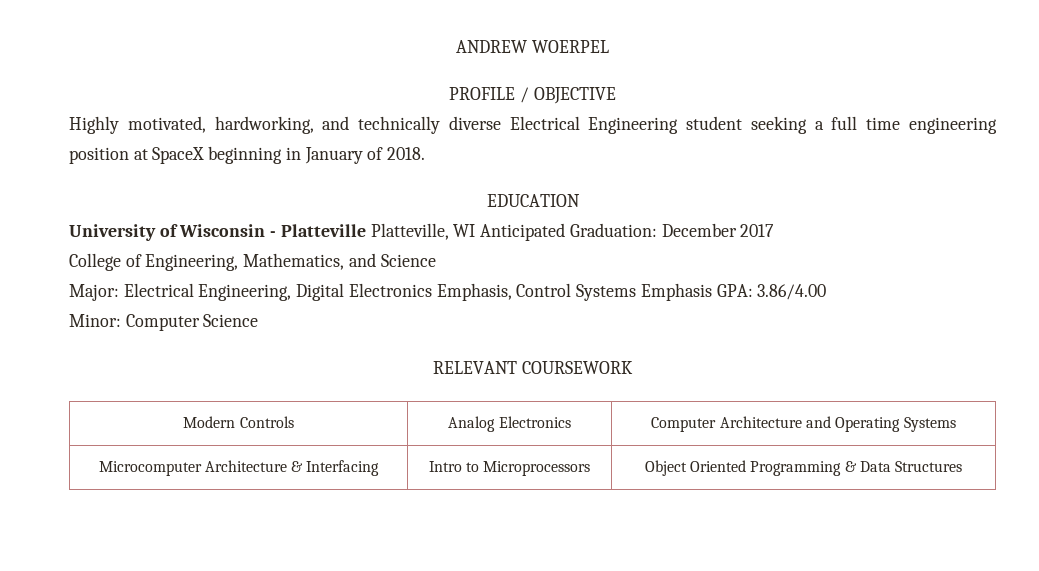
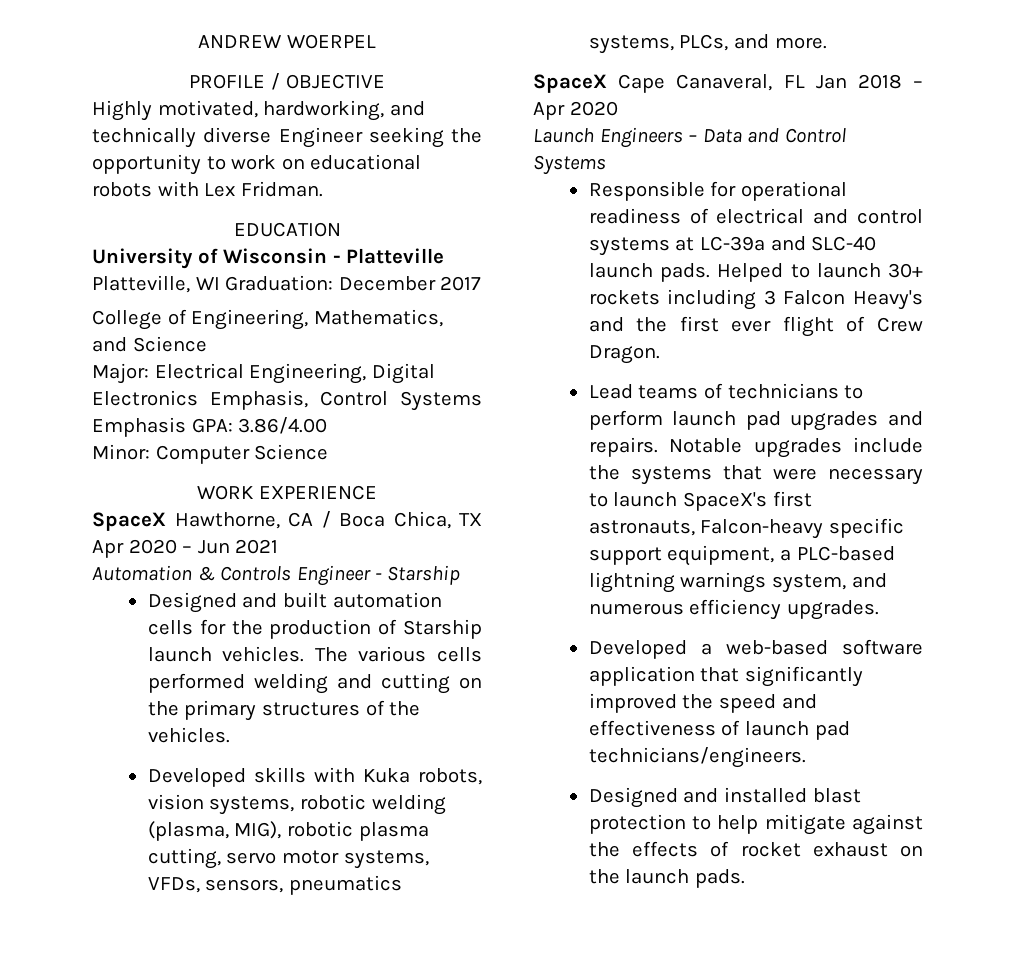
- Highly motivated, hardworking, and technically diverse Electrical Engineering student seeking a full time engineering position at SpaceX beginning in January of 2018.
+ Highly motivated, hardworking, and technically diverse Engineer seeking the opportunity to work on educational robots with Lex Fridman.
- University of Wisconsin - Platteville Platteville, WI Anticipated Graduation: December 2017
+ University of Wisconsin - Platteville Platteville, WI Graduation: December 2017
- RELEVANT COURSEWORK
- Modern Controls | Analog Electronics | Computer Architecture and Operating Systems
- Microcomputer Architecture & Interfacing | Intro to Microprocessors | Object Oriented Programming & Data Structures
+ WORK EXPERIENCE
+ SpaceX Hawthorne, CA / Boca Chica, TX Apr 2020 – Jun 2021
+ Automation & Controls Engineer - Starship
+ Designed and built automation cells for the production of Starship launch vehicles. The various cells performed welding and cutting on the primary structures of the vehicles.
+ Developed skills with Kuka robots, vision systems, robotic welding (plasma, MIG), robotic plasma cutting, servo motor systems, VFDs, sensors, pneumatics systems, PLCs, and more.
+ SpaceX Cape Canaveral, FL Jan 2018 – Apr 2020
+ Launch Engineers – Data and Control Systems
+ Responsible for operational readiness of electrical and control systems at LC-39a and SLC-40 launch pads. Helped to launch 30+ rockets including 3 Falcon Heavy's and the first ever flight of Crew Dragon.
+ Lead teams of technicians to perform launch pad upgrades and repairs. Notable upgrades include the systems that were necessary to launch SpaceX's first astronauts, Falcon-heavy specific support equipment, a PLC-based lightning warnings system, and numerous efficiency upgrades.
+ Developed a web-based software application that significantly improved the speed and effectiveness of launch pad technicians/engineers.
+ Designed and installed blast protection to help mitigate against the effects of rocket exhaust on the launch pads.

